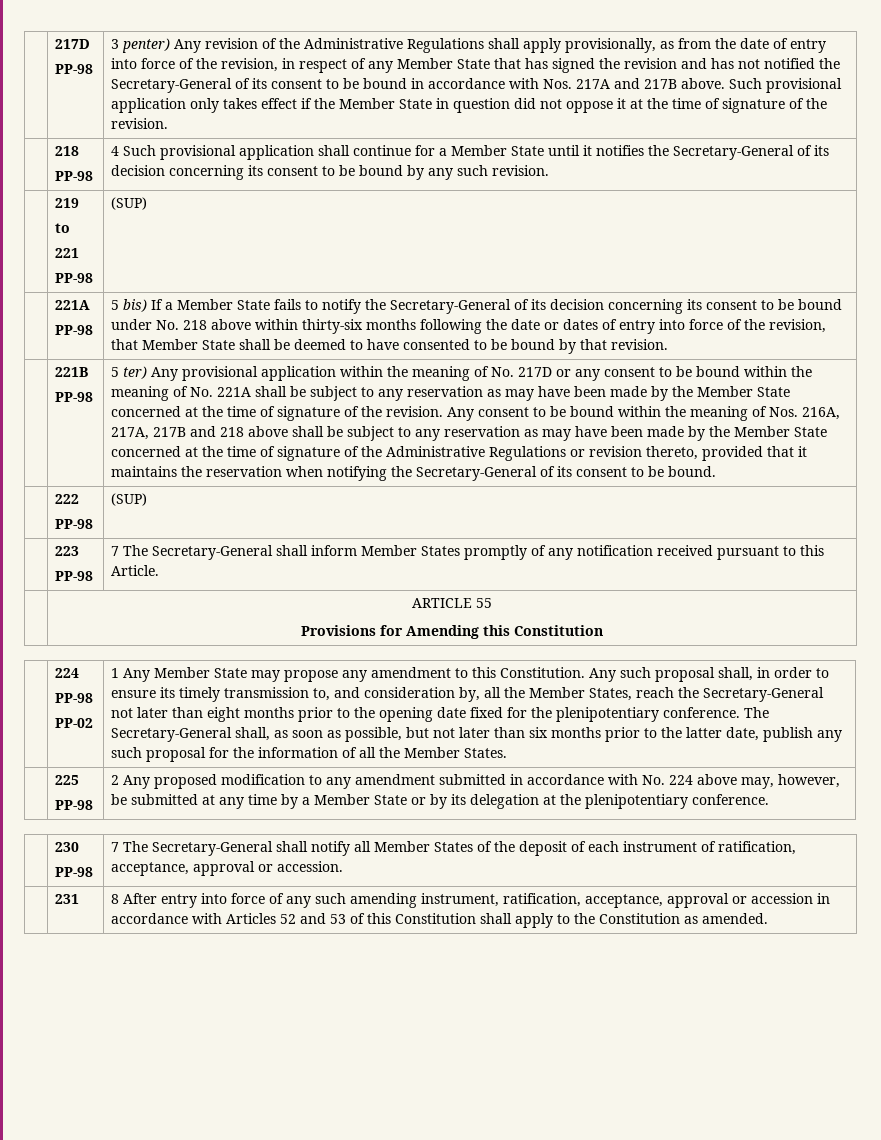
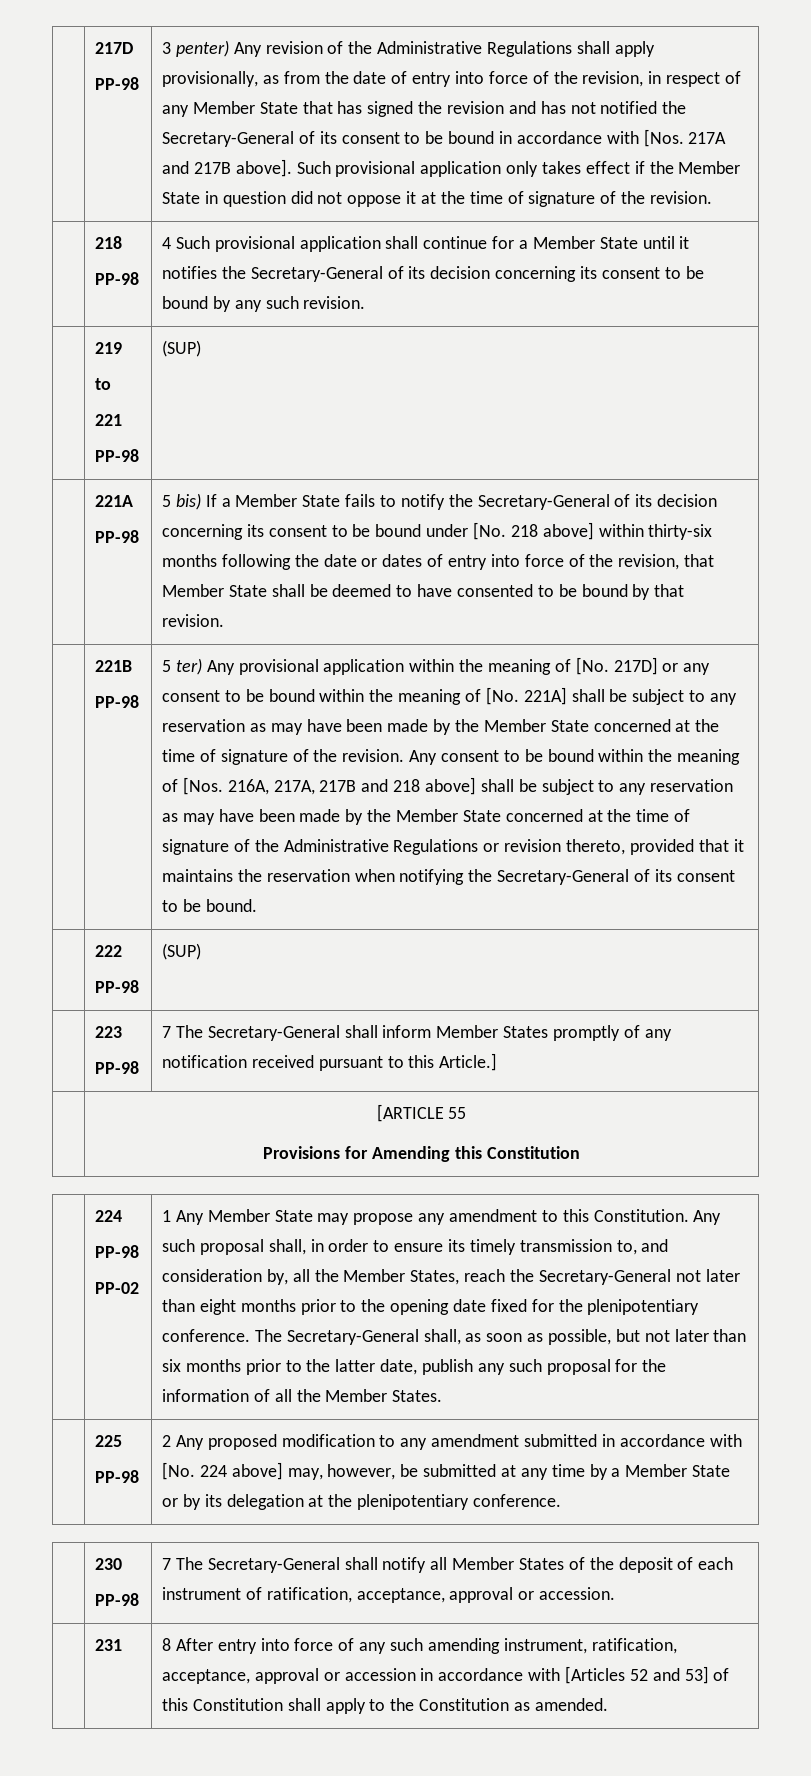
- 3 penter) Any revision of the Administrative Regulations shall apply provisionally, as from the date of entry into force of the revision, in respect of any Member State that has signed the revision and has not notified the Secretary-General of its consent to be bound in accordance with Nos. 217A and 217B above.
+ 3 penter) Any revision of the Administrative Regulations shall apply provisionally, as from the date of entry into force of the revision, in respect of any Member State that has signed the revision and has not notified the Secretary-General of its consent to be bound in accordance with [Nos. 217A and 217B above].
- 5 bis) If a Member State fails to notify the Secretary-General of its decision concerning its consent to be bound under No. 218 above within thirty-six months following the date or dates of entry into force of the revision, that Member State shall be deemed to have consented to be bound by that revision.
+ 5 bis) If a Member State fails to notify the Secretary-General of its decision concerning its consent to be bound under [No. 218 above] within thirty-six months following the date or dates of entry into force of the revision, that Member State shall be deemed to have consented to be bound by that revision.
- 5 ter) Any provisional application within the meaning of No. 217D or any consent to be bound within the meaning of No. 221A shall be subject to any reservation as may have been made by the Member State concerned at the time of signature of the revision.
+ 5 ter) Any provisional application within the meaning of [No. 217D] or any consent to be bound within the meaning of [No. 221A] shall be subject to any reservation as may have been made by the Member State concerned at the time of signature of the revision.
- Any consent to be bound within the meaning of Nos. 216A, 217A, 217B and 218 above shall be subject to any reservation as may have been made by the Member State concerned at the time of signature of the Administrative Regulations or revision thereto, provided that it maintains the reservation when notifying the Secretary-General of its consent to be bound.
+ Any consent to be bound within the meaning of [Nos. 216A, 217A, 217B and 218 above] shall be subject to any reservation as may have been made by the Member State concerned at the time of signature of the Administrative Regulations or revision thereto, provided that it maintains the reservation when notifying the Secretary-General of its consent to be bound.
  | 223
- PP-98 | 7 The Secretary-General shall inform Member States promptly of any notification received pursuant to this Article.
- | ARTICLE 55
+ PP-98 | 7 The Secretary-General shall inform Member States promptly of any notification received pursuant to this Article.]
+ | [ARTICLE 55
  | 225
- PP-98 | 2 Any proposed modification to any amendment submitted in accordance with No. 224 above may, however, be submitted at any time by a Member State or by its delegation at the plenipotentiary conference.
+ PP-98 | 2 Any proposed modification to any amendment submitted in accordance with [No. 224 above] may, however, be submitted at any time by a Member State or by its delegation at the plenipotentiary conference.
- | 231 | 8 After entry into force of any such amending instrument, ratification, acceptance, approval or accession in accordance with Articles 52 and 53 of this Constitution shall apply to the Constitution as amended.
+ | 231 | 8 After entry into force of any such amending instrument, ratification, acceptance, approval or accession in accordance with [Articles 52 and 53] of this Constitution shall apply to the Constitution as amended.

